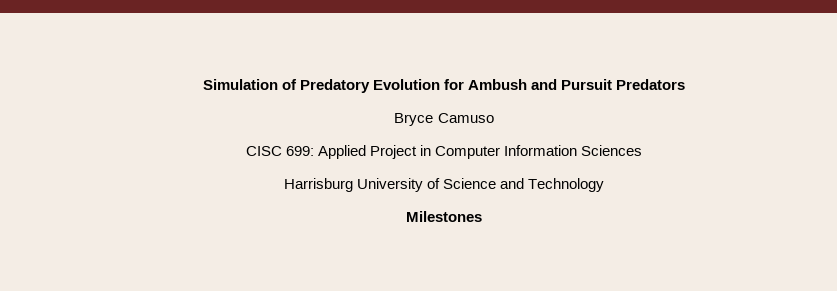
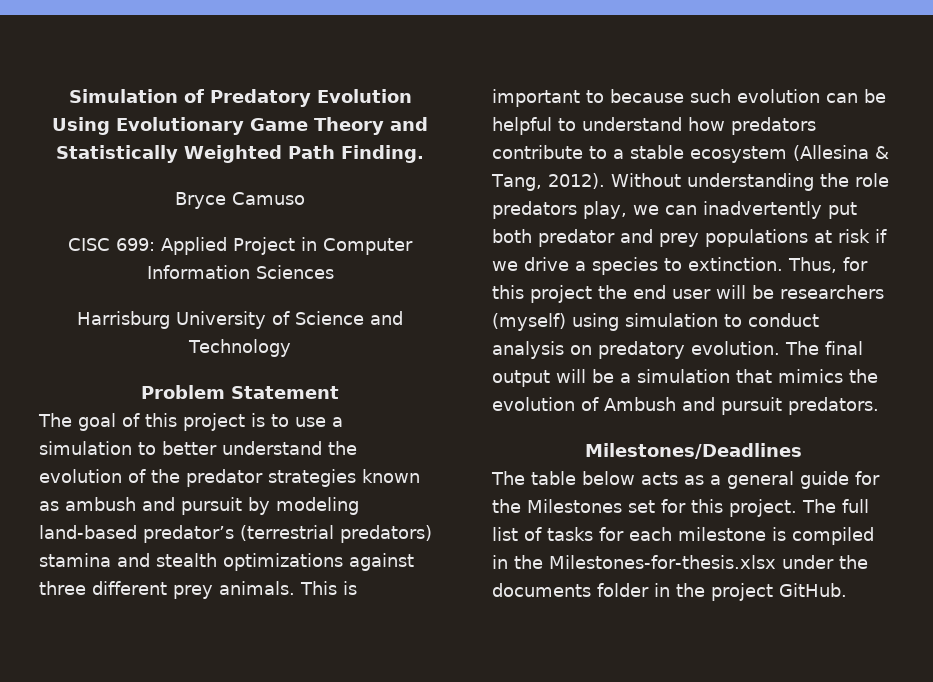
- Simulation of Predatory Evolution for Ambush and Pursuit Predators
+ Simulation of Predatory Evolution Using Evolutionary Game Theory and Statistically Weighted Path Finding.
- Milestones
+ Problem Statement
+ The goal of this project is to use a simulation to better understand the evolution of the predator strategies known as ambush and pursuit by modeling land-based predator’s (terrestrial predators) stamina and stealth optimizations against three different prey animals. This is important to because such evolution can be helpful to understand how predators contribute to a stable ecosystem (Allesina & Tang, 2012). Without understanding the role predators play, we can inadvertently put both predator and prey populations at risk if we drive a species to extinction. Thus, for this project the end user will be researchers (myself) using simulation to conduct analysis on predatory evolution. The final output will be a simulation that mimics the evolution of Ambush and pursuit predators.
+ Milestones/Deadlines
+ The table below acts as a general guide for the Milestones set for this project. The full list of tasks for each milestone is compiled in the Milestones-for-thesis.xlsx under the documents folder in the project GitHub.

